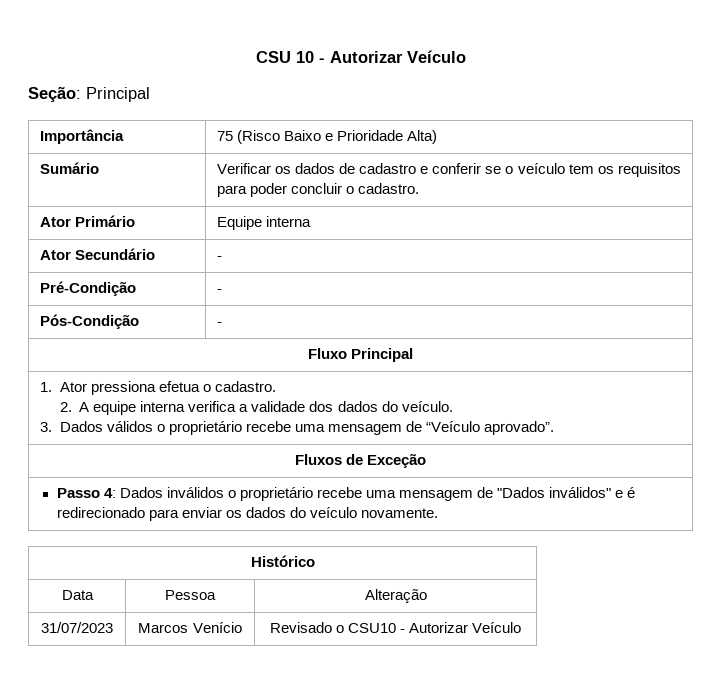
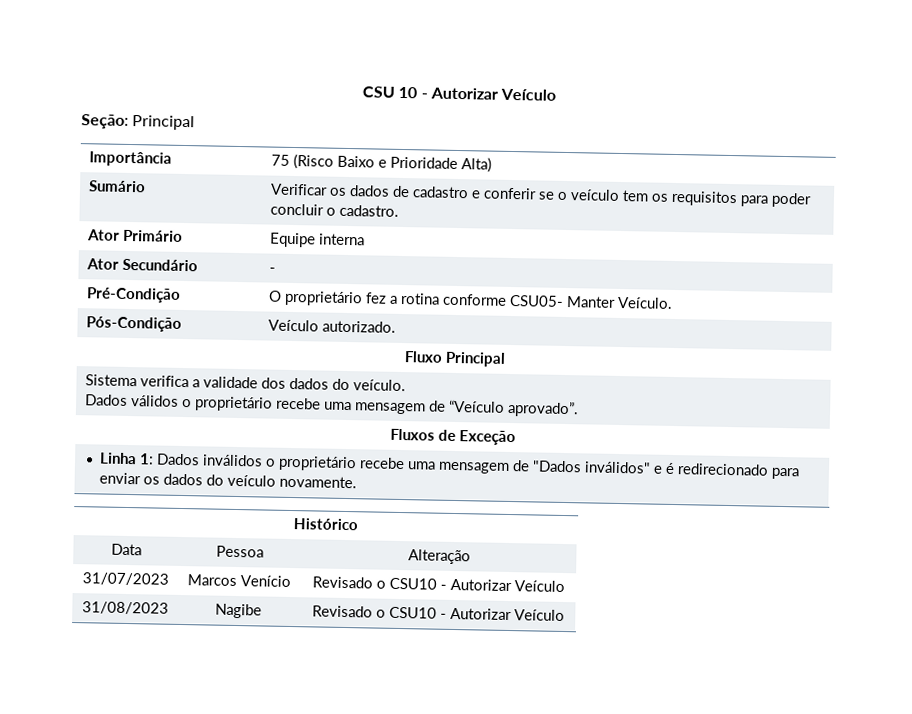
- Pré-Condição | -
+ Pré-Condição | O proprietário fez a rotina conforme CSU05- Manter Veículo.
- Pós-Condição | -
+ Pós-Condição | Veículo autorizado.
- 1. Ator pressiona efetua o cadastro.
- 2. A equipe interna verifica a validade dos dados do veículo.
- 3. Dados válidos o proprietário recebe uma mensagem de “Veículo aprovado”.
+ Sistema verifica a validade dos dados do veículo.
+ Dados válidos o proprietário recebe uma mensagem de “Veículo aprovado”.
- Passo 4: Dados inválidos o proprietário recebe uma mensagem de "Dados inválidos" e é redirecionado para enviar os dados do veículo novamente.
+ Linha 1: Dados inválidos o proprietário recebe uma mensagem de "Dados inválidos" e é redirecionado para enviar os dados do veículo novamente.
+ 31/08/2023 | Nagibe | Revisado o CSU10 - Autorizar Veículo

